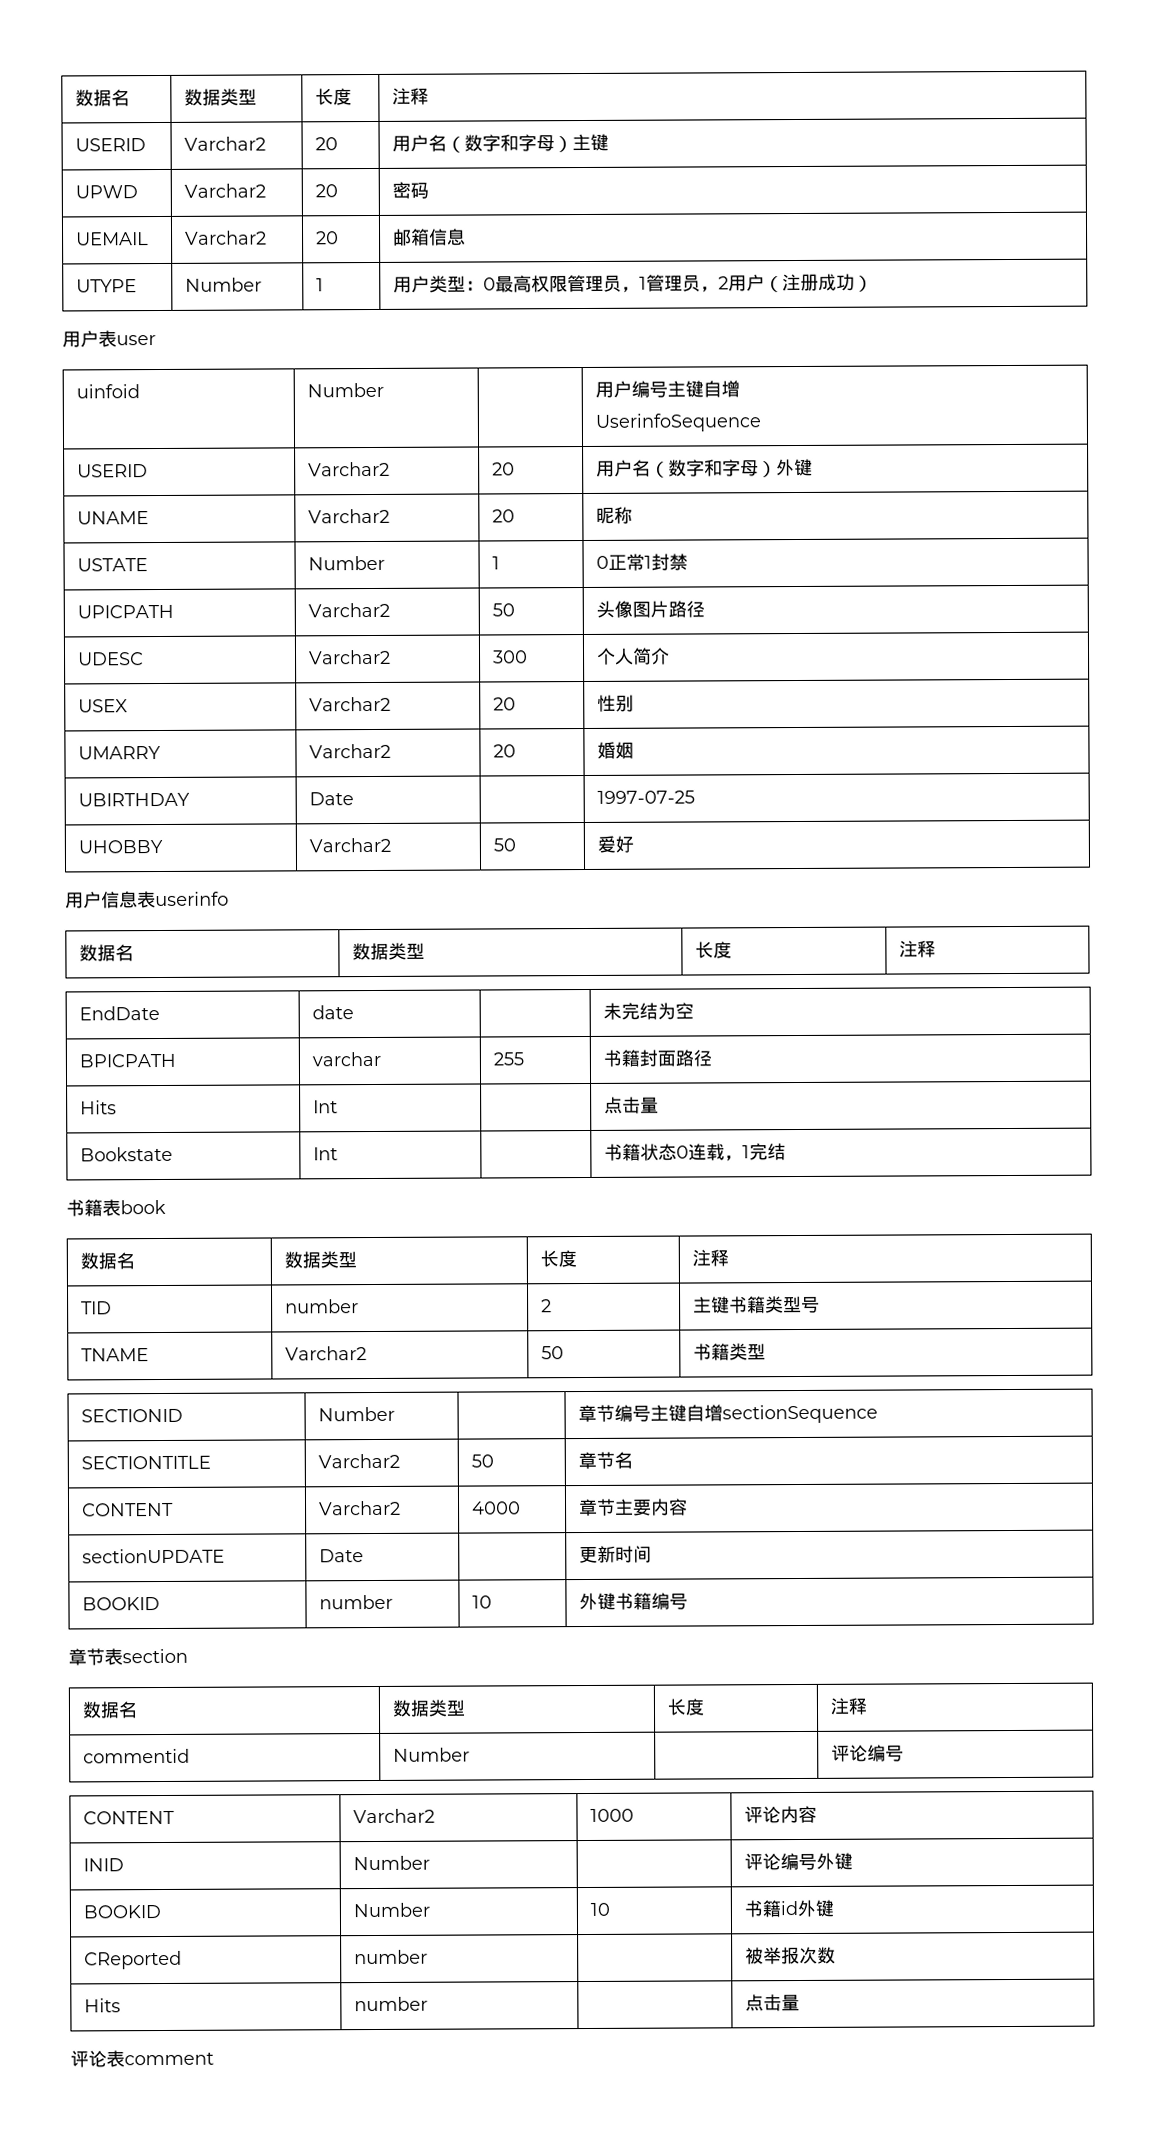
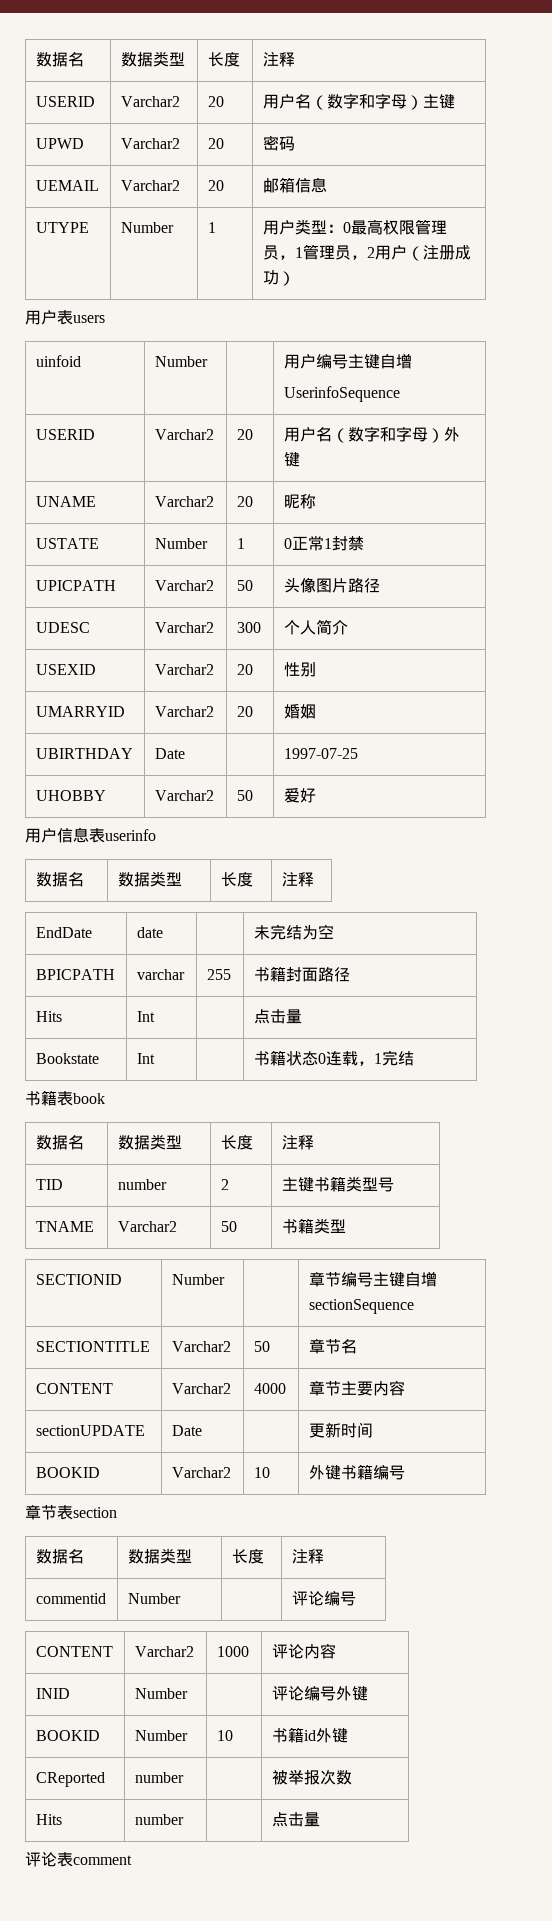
- 用户表user
+ 用户表users
- USEX | Varchar2 | 20 | 性别
+ USEXID | Varchar2 | 20 | 性别
- UMARRY | Varchar2 | 20 | 婚姻
+ UMARRYID | Varchar2 | 20 | 婚姻
- BOOKID | number | 10 | 外键书籍编号
+ BOOKID | Varchar2 | 10 | 外键书籍编号

